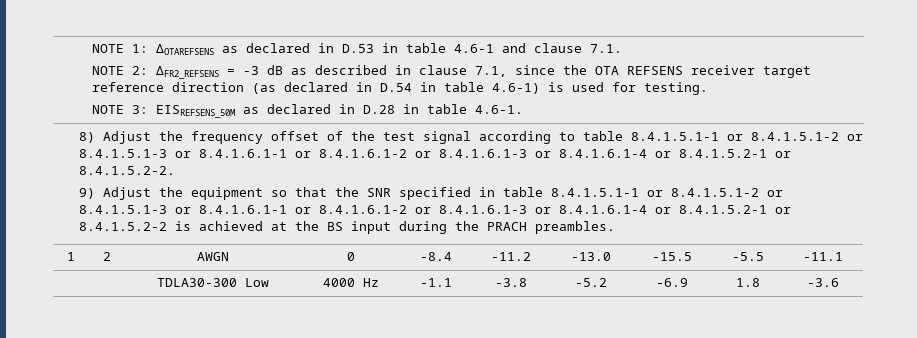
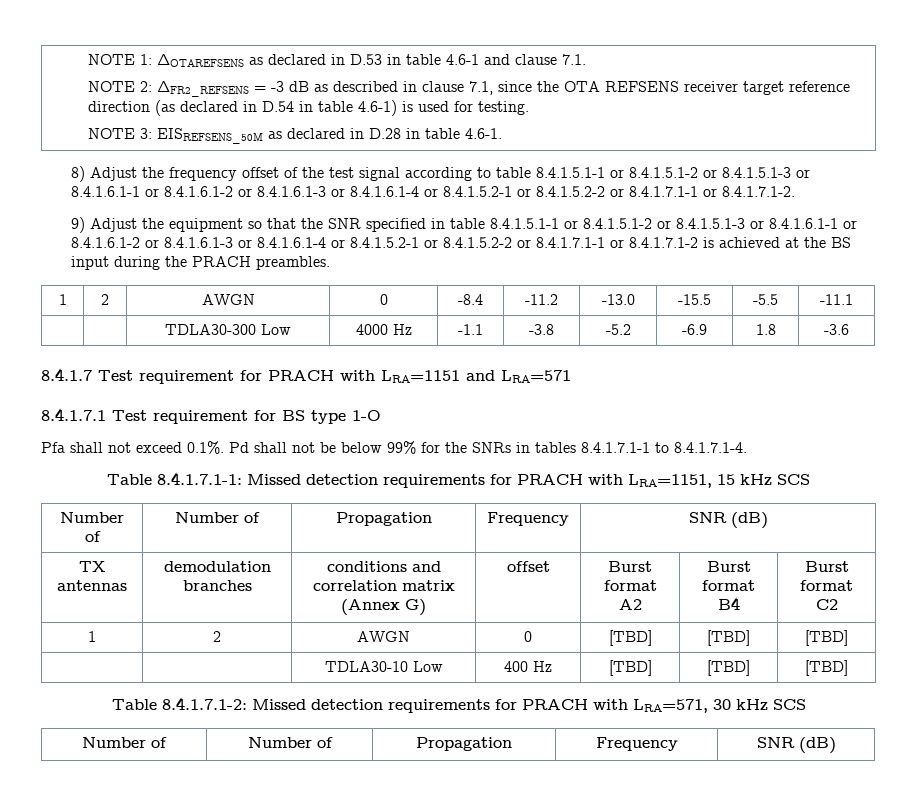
- 8) Adjust the frequency offset of the test signal according to table 8.4.1.5.1-1 or 8.4.1.5.1-2 or 8.4.1.5.1-3 or 8.4.1.6.1-1 or 8.4.1.6.1-2 or 8.4.1.6.1-3 or 8.4.1.6.1-4 or 8.4.1.5.2-1 or 8.4.1.5.2-2.
+ 8) Adjust the frequency offset of the test signal according to table 8.4.1.5.1-1 or 8.4.1.5.1-2 or 8.4.1.5.1-3 or 8.4.1.6.1-1 or 8.4.1.6.1-2 or 8.4.1.6.1-3 or 8.4.1.6.1-4 or 8.4.1.5.2-1 or 8.4.1.5.2-2 or 8.4.1.7.1-1 or 8.4.1.7.1-2.
- 9) Adjust the equipment so that the SNR specified in table 8.4.1.5.1-1 or 8.4.1.5.1-2 or 8.4.1.5.1-3 or 8.4.1.6.1-1 or 8.4.1.6.1-2 or 8.4.1.6.1-3 or 8.4.1.6.1-4 or 8.4.1.5.2-1 or 8.4.1.5.2-2 is achieved at the BS input during the PRACH preambles.
+ 9) Adjust the equipment so that the SNR specified in table 8.4.1.5.1-1 or 8.4.1.5.1-2 or 8.4.1.5.1-3 or 8.4.1.6.1-1 or 8.4.1.6.1-2 or 8.4.1.6.1-3 or 8.4.1.6.1-4 or 8.4.1.5.2-1 or 8.4.1.5.2-2 or 8.4.1.7.1-1 or 8.4.1.7.1-2 is achieved at the BS input during the PRACH preambles.
+ 8.4.1.7 Test requirement for PRACH with LRA=1151 and LRA=571
+ 8.4.1.7.1 Test requirement for BS type 1-O
+ Pfa shall not exceed 0.1%. Pd shall not be below 99% for the SNRs in tables 8.4.1.7.1-1 to 8.4.1.7.1-4.
+ Table 8.4.1.7.1-1: Missed detection requirements for PRACH with LRA=1151, 15 kHz SCS
+ Number of | Number of | Propagation | Frequency | SNR (dB)
+ TX antennas | demodulation branches | conditions and correlation matrix (Annex G) | offset | Burst format A2 | Burst format B4 | Burst format C2
+ 1 | 2 | AWGN | 0 | [TBD] | [TBD] | [TBD]
+ | | TDLA30-10 Low | 400 Hz | [TBD] | [TBD] | [TBD]
+ Table 8.4.1.7.1-2: Missed detection requirements for PRACH with LRA=571, 30 kHz SCS
+ Number of | Number of | Propagation | Frequency | SNR (dB)

